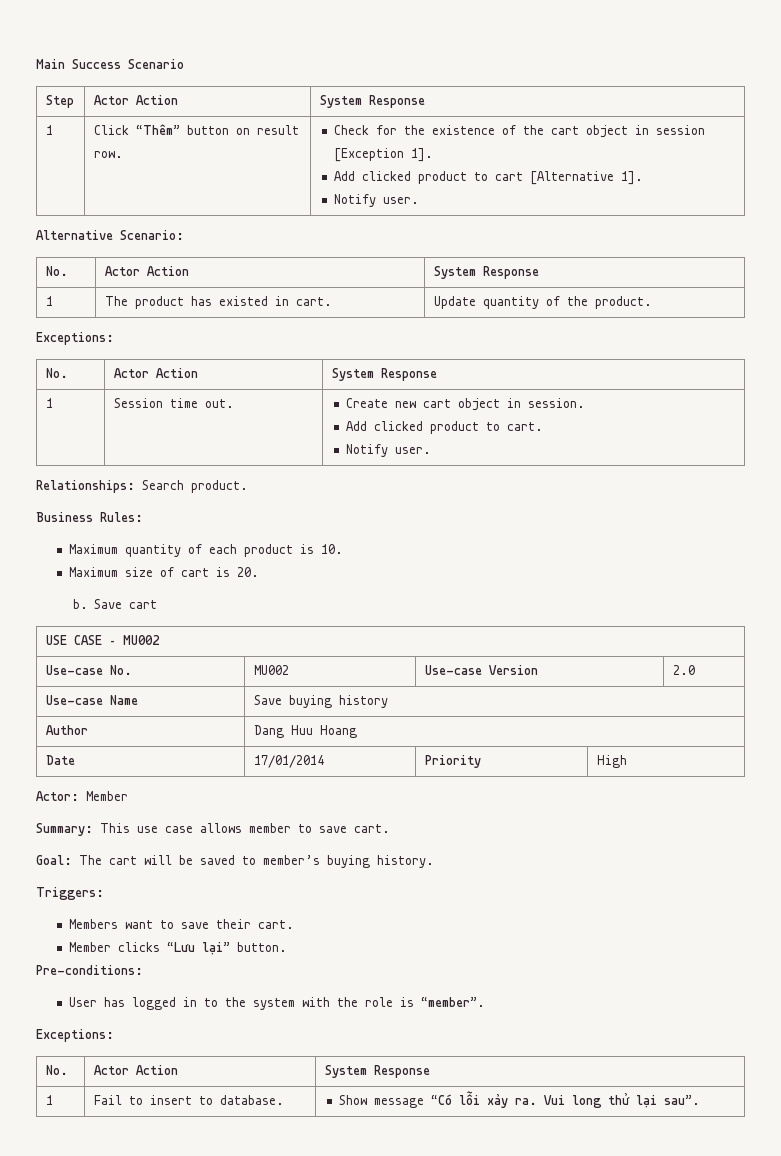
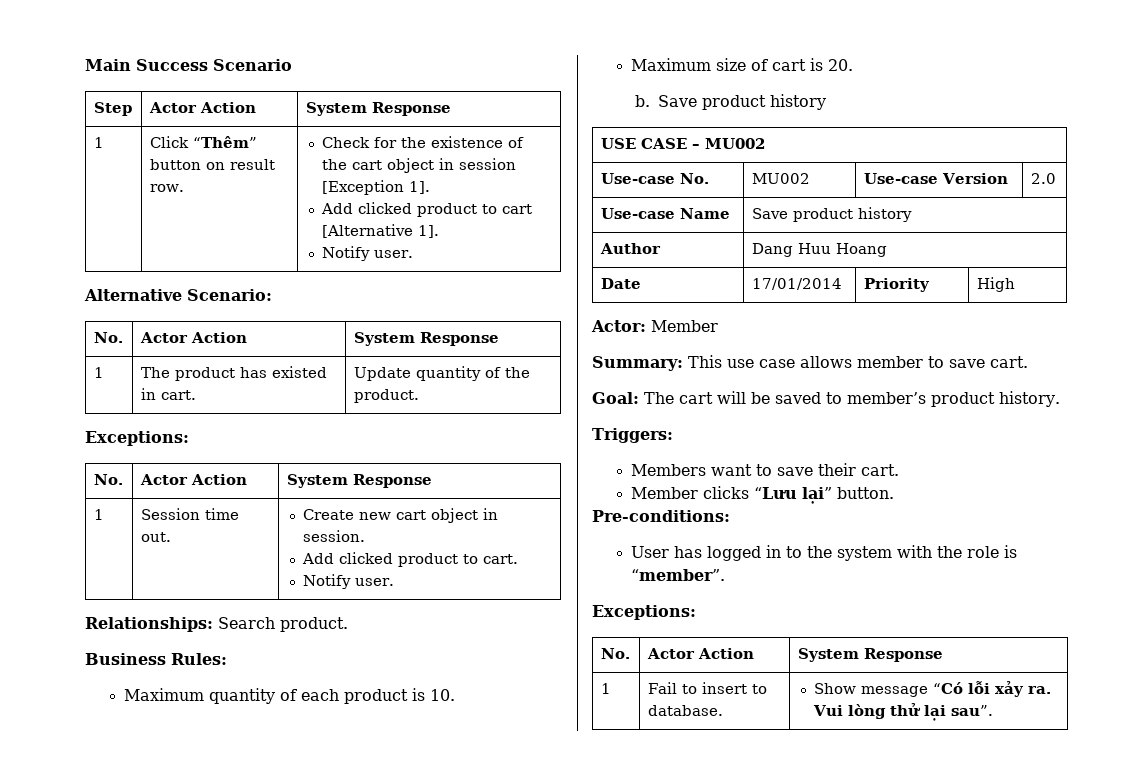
- b. Save cart
+ b. Save product history
- Use-case Name | Save buying history
+ Use-case Name | Save product history
- Goal: The cart will be saved to member’s buying history.
+ Goal: The cart will be saved to member’s product history.
- 1 | Fail to insert to database. | Show message “Có lỗi xảy ra. Vui long thử lại sau”.
+ 1 | Fail to insert to database. | Show message “Có lỗi xảy ra. Vui lòng thử lại sau”.

